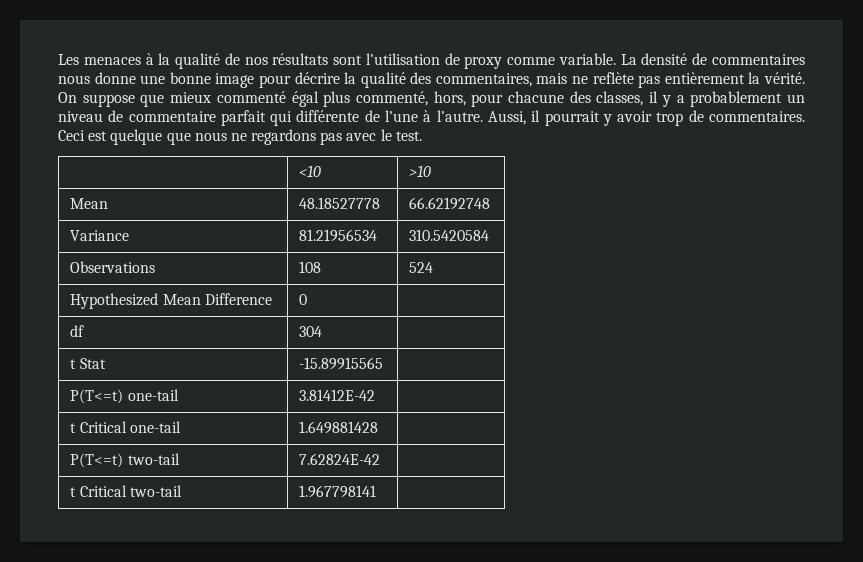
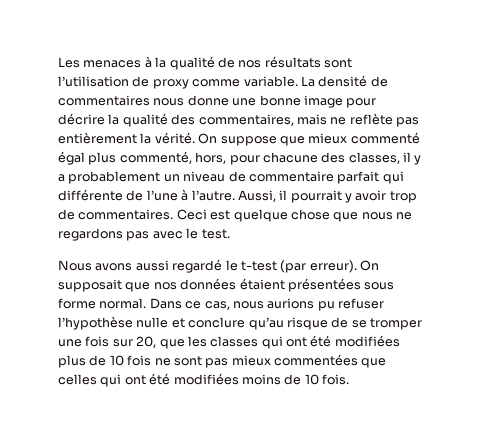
- Ceci est quelque que nous ne regardons pas avec le test.
+ Ceci est quelque chose que nous ne regardons pas avec le test.
- | <10 | >10
- Mean | 48.18527778 | 66.62192748
- Variance | 81.21956534 | 310.5420584
- Observations | 108 | 524
- Hypothesized Mean Difference | 0 |
- df | 304 |
- t Stat | -15.89915565 |
- P(T<=t) one-tail | 3.81412E-42 |
- t Critical one-tail | 1.649881428 |
- P(T<=t) two-tail | 7.62824E-42 |
- t Critical two-tail | 1.967798141 |
+ Nous avons aussi regardé le t-test (par erreur). On supposait que nos données étaient présentées sous forme normal. Dans ce cas, nous aurions pu refuser l’hypothèse nulle et conclure qu’au risque de se tromper une fois sur 20, que les classes qui ont été modifiées plus de 10 fois ne sont pas mieux commentées que celles qui ont été modifiées moins de 10 fois.

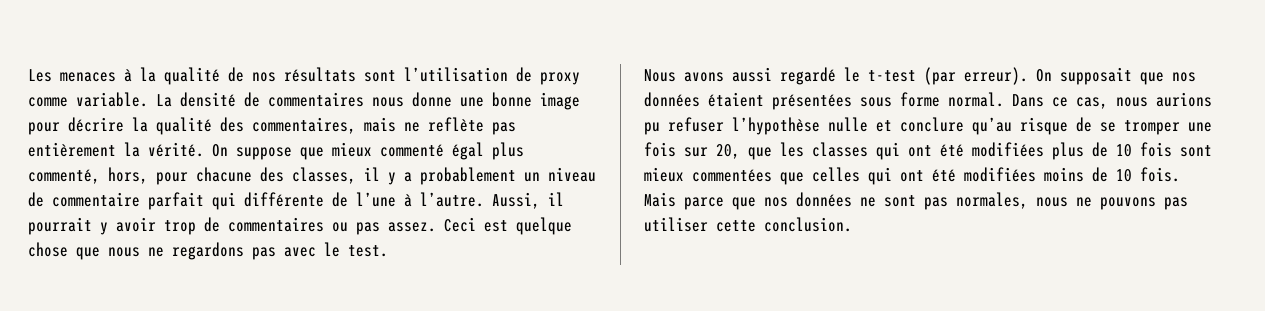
- Aussi, il pourrait y avoir trop de commentaires.
+ Aussi, il pourrait y avoir trop de commentaires ou pas assez.
- Dans ce cas, nous aurions pu refuser l’hypothèse nulle et conclure qu’au risque de se tromper une fois sur 20, que les classes qui ont été modifiées plus de 10 fois ne sont pas mieux commentées que celles qui ont été modifiées moins de 10 fois.
+ Dans ce cas, nous aurions pu refuser l’hypothèse nulle et conclure qu’au risque de se tromper une fois sur 20, que les classes qui ont été modifiées plus de 10 fois sont mieux commentées que celles qui ont été modifiées moins de 10 fois.
+ Mais parce que nos données ne sont pas normales, nous ne pouvons pas utiliser cette conclusion.

